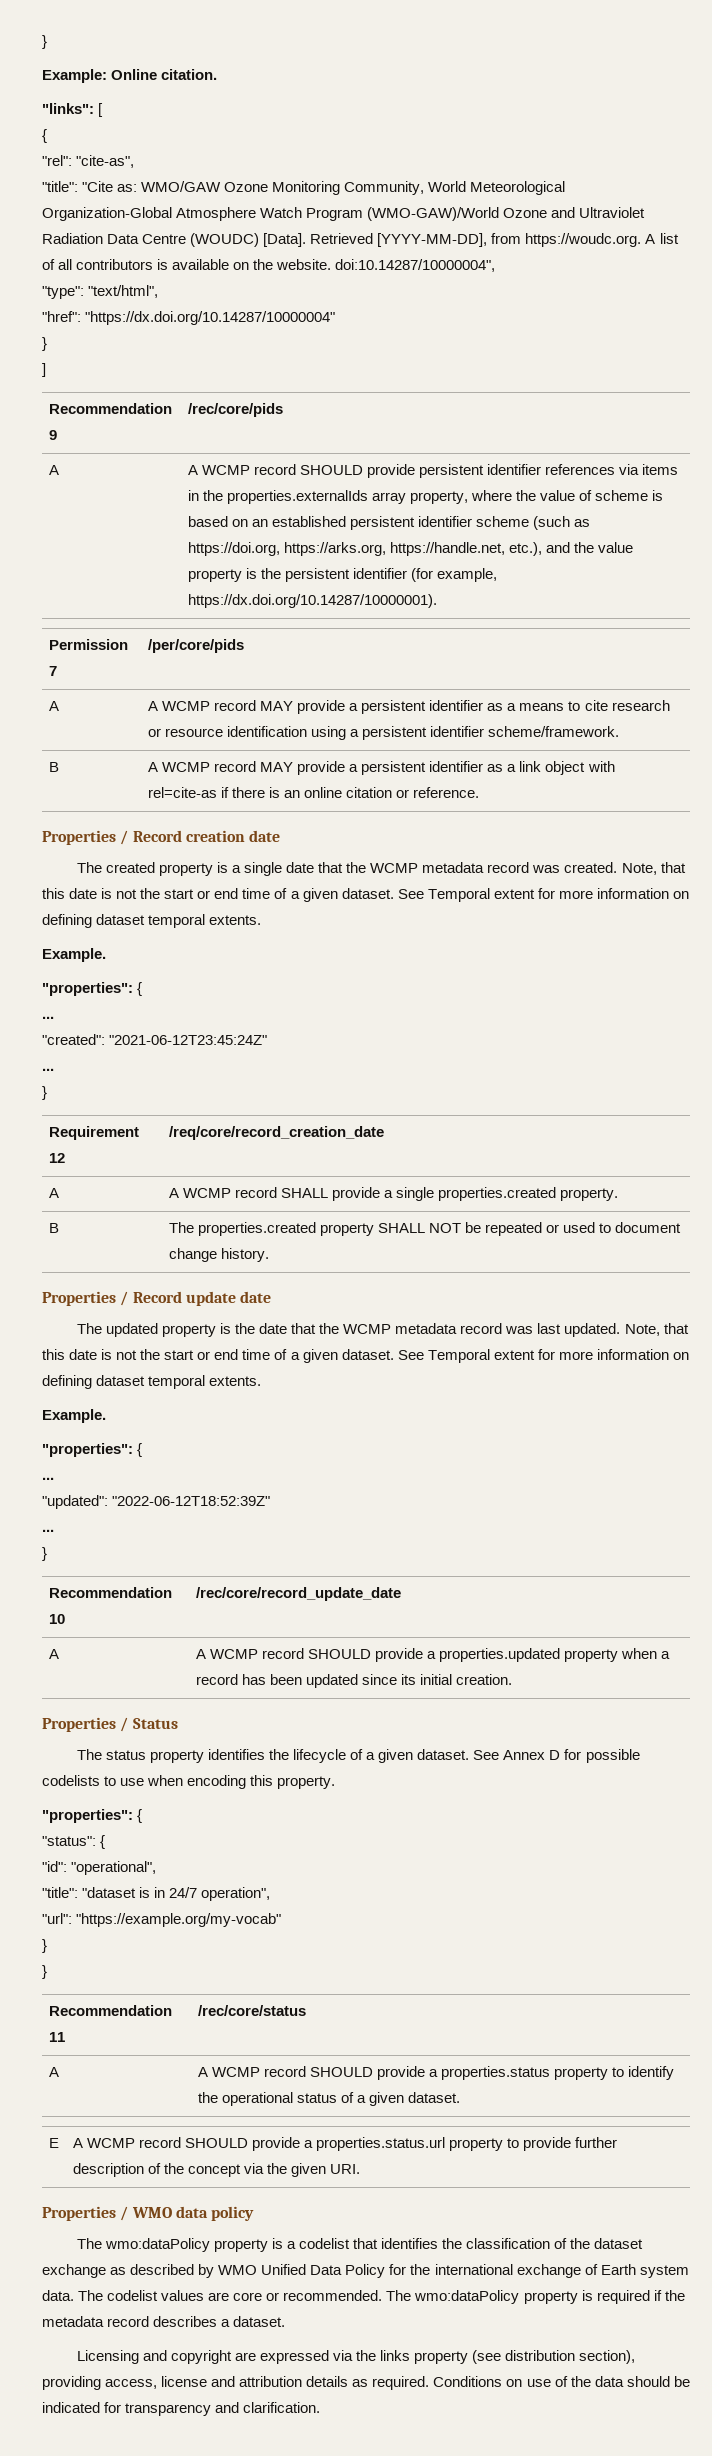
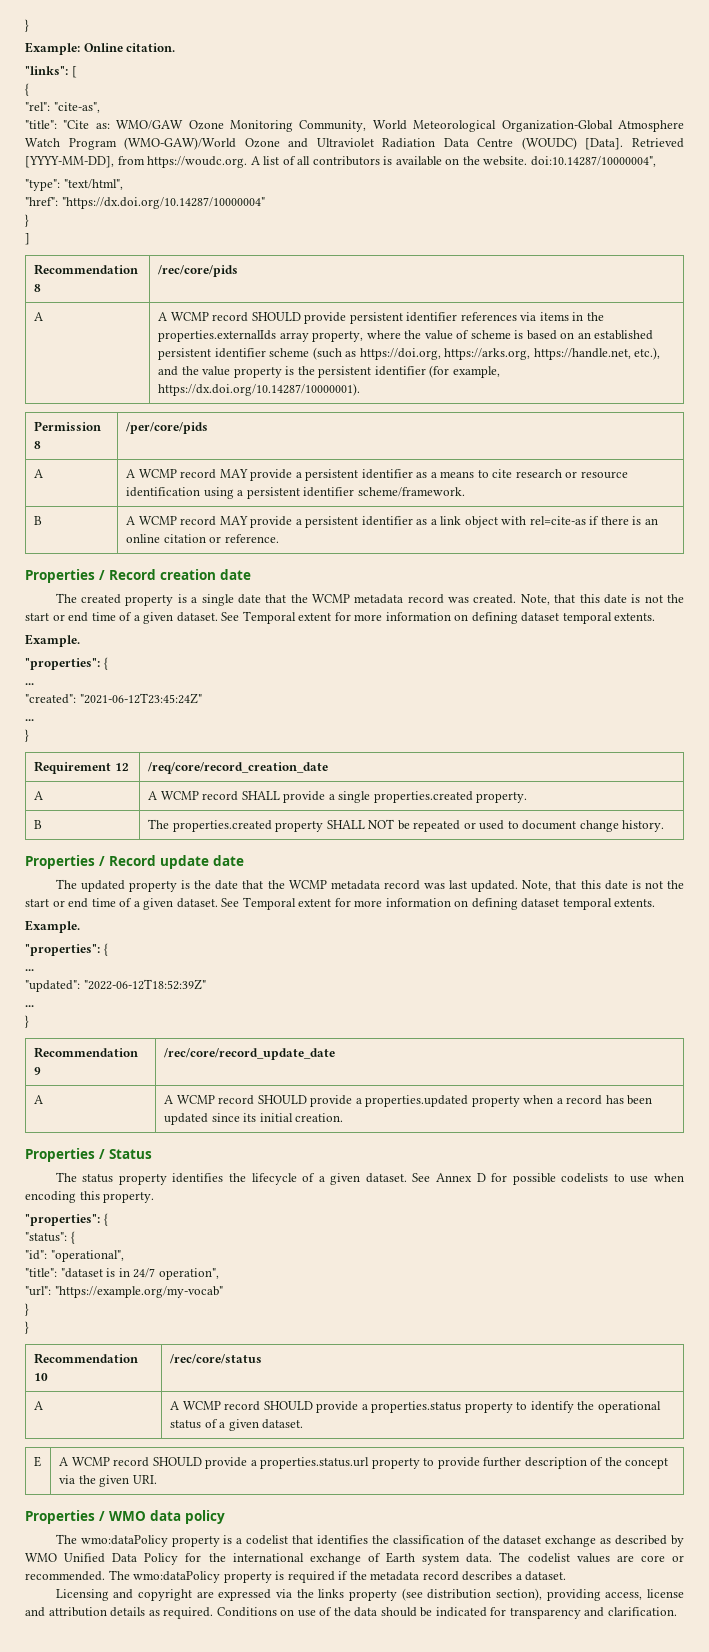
- Recommendation 9 | /rec/core/pids
+ Recommendation 8 | /rec/core/pids
- Permission 7 | /per/core/pids
+ Permission 8 | /per/core/pids
- Recommendation 10 | /rec/core/record_update_date
+ Recommendation 9 | /rec/core/record_update_date
- Recommendation 11 | /rec/core/status
+ Recommendation 10 | /rec/core/status

